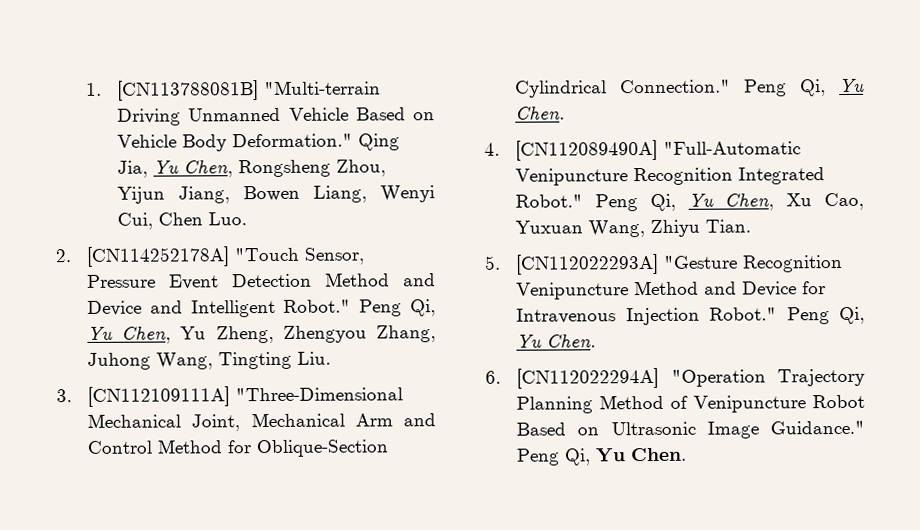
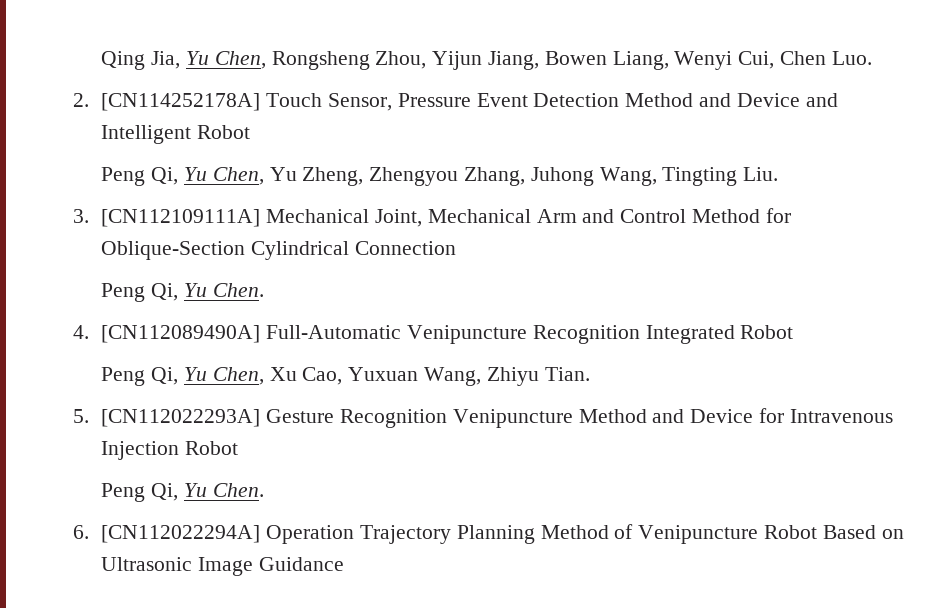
- 1. [CN113788081B] "Multi-terrain Driving Unmanned Vehicle Based on Vehicle Body Deformation."
- 2. [CN114252178A] "Touch Sensor, Pressure Event Detection Method and Device and Intelligent Robot." Peng Qi, Yu Chen, Yu Zheng, Zhengyou Zhang, Juhong Wang, Tingting Liu.
+ 2. [CN114252178A] Touch Sensor, Pressure Event Detection Method and Device and Intelligent Robot
+ Peng Qi, Yu Chen, Yu Zheng, Zhengyou Zhang, Juhong Wang, Tingting Liu.
- 3. [CN112109111A] "Three-Dimensional Mechanical Joint, Mechanical Arm and Control Method for Oblique-Section Cylindrical Connection." Peng Qi, Yu Chen.
+ 3. [CN112109111A] Mechanical Joint, Mechanical Arm and Control Method for Oblique-Section Cylindrical Connection
+ Peng Qi, Yu Chen.
- 4. [CN112089490A] "Full-Automatic Venipuncture Recognition Integrated Robot." Peng Qi, Yu Chen, Xu Cao, Yuxuan Wang, Zhiyu Tian.
+ 4. [CN112089490A] Full-Automatic Venipuncture Recognition Integrated Robot
+ Peng Qi, Yu Chen, Xu Cao, Yuxuan Wang, Zhiyu Tian.
- 5. [CN112022293A] "Gesture Recognition Venipuncture Method and Device for Intravenous Injection Robot." Peng Qi, Yu Chen.
+ 5. [CN112022293A] Gesture Recognition Venipuncture Method and Device for Intravenous Injection Robot
+ Peng Qi, Yu Chen.
- 6. [CN112022294A] "Operation Trajectory Planning Method of Venipuncture Robot Based on Ultrasonic Image Guidance." Peng Qi, Yu Chen.
+ 6. [CN112022294A] Operation Trajectory Planning Method of Venipuncture Robot Based on Ultrasonic Image Guidance

